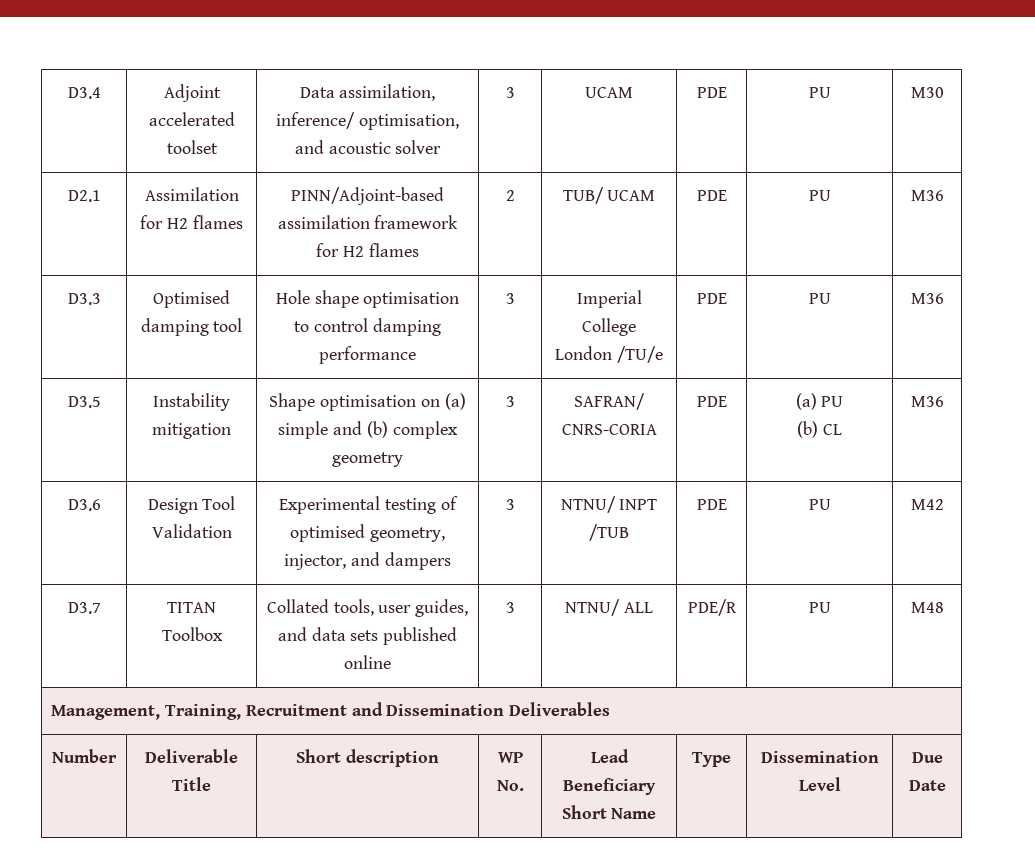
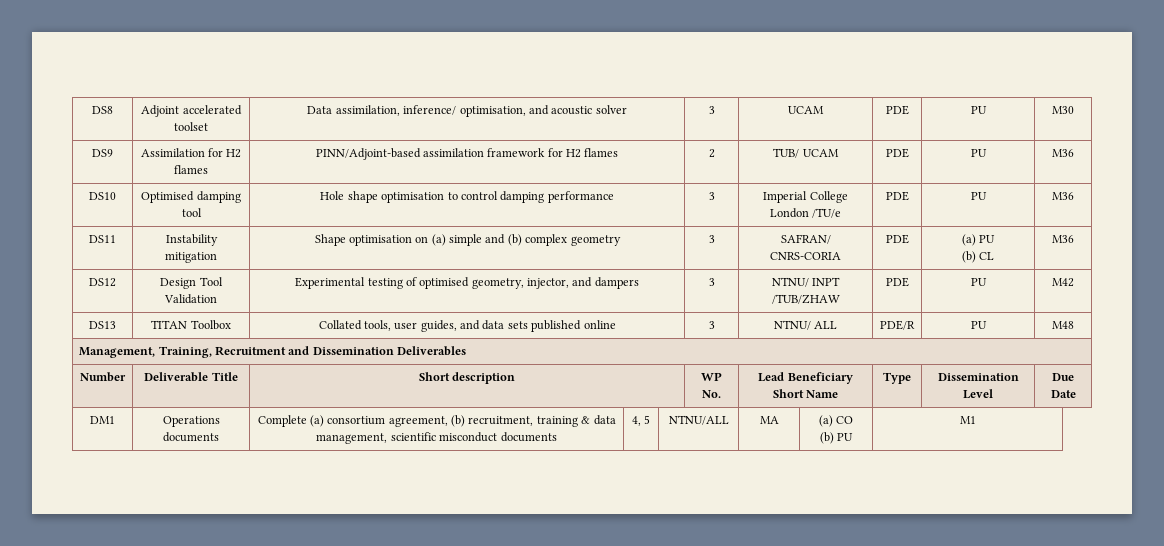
- D3.4 | Adjoint accelerated toolset | Data assimilation, inference/ optimisation, and acoustic solver | 3 | UCAM | PDE | PU | M30
+ DS8 | Adjoint accelerated toolset | Data assimilation, inference/ optimisation, and acoustic solver | 3 | UCAM | PDE | PU | M30
- D2.1 | Assimilation for H2 flames | PINN/Adjoint-based assimilation framework for H2 flames | 2 | TUB/ UCAM | PDE | PU | M36
+ DS9 | Assimilation for H2 flames | PINN/Adjoint-based assimilation framework for H2 flames | 2 | TUB/ UCAM | PDE | PU | M36
- D3.3 | Optimised damping tool | Hole shape optimisation to control damping performance | 3 | Imperial College London /TU/e | PDE | PU | M36
+ DS10 | Optimised damping tool | Hole shape optimisation to control damping performance | 3 | Imperial College London /TU/e | PDE | PU | M36
- D3.5 | Instability mitigation | Shape optimisation on (a) simple and (b) complex geometry | 3 | SAFRAN/ CNRS-CORIA | PDE | (a) PU
+ DS11 | Instability mitigation | Shape optimisation on (a) simple and (b) complex geometry | 3 | SAFRAN/ CNRS-CORIA | PDE | (a) PU
- D3.6 | Design Tool Validation | Experimental testing of optimised geometry, injector, and dampers | 3 | NTNU/ INPT /TUB | PDE | PU | M42
+ DS12 | Design Tool Validation | Experimental testing of optimised geometry, injector, and dampers | 3 | NTNU/ INPT /TUB/ZHAW | PDE | PU | M42
- D3.7 | TITAN Toolbox | Collated tools, user guides, and data sets published online | 3 | NTNU/ ALL | PDE/R | PU | M48
+ DS13 | TITAN Toolbox | Collated tools, user guides, and data sets published online | 3 | NTNU/ ALL | PDE/R | PU | M48
+ DM1 | Operations documents | Complete (a) consortium agreement, (b) recruitment, training & data management, scientific misconduct documents | 4, 5 | NTNU/ALL | MA | (a) CO
+ (b) PU | M1

